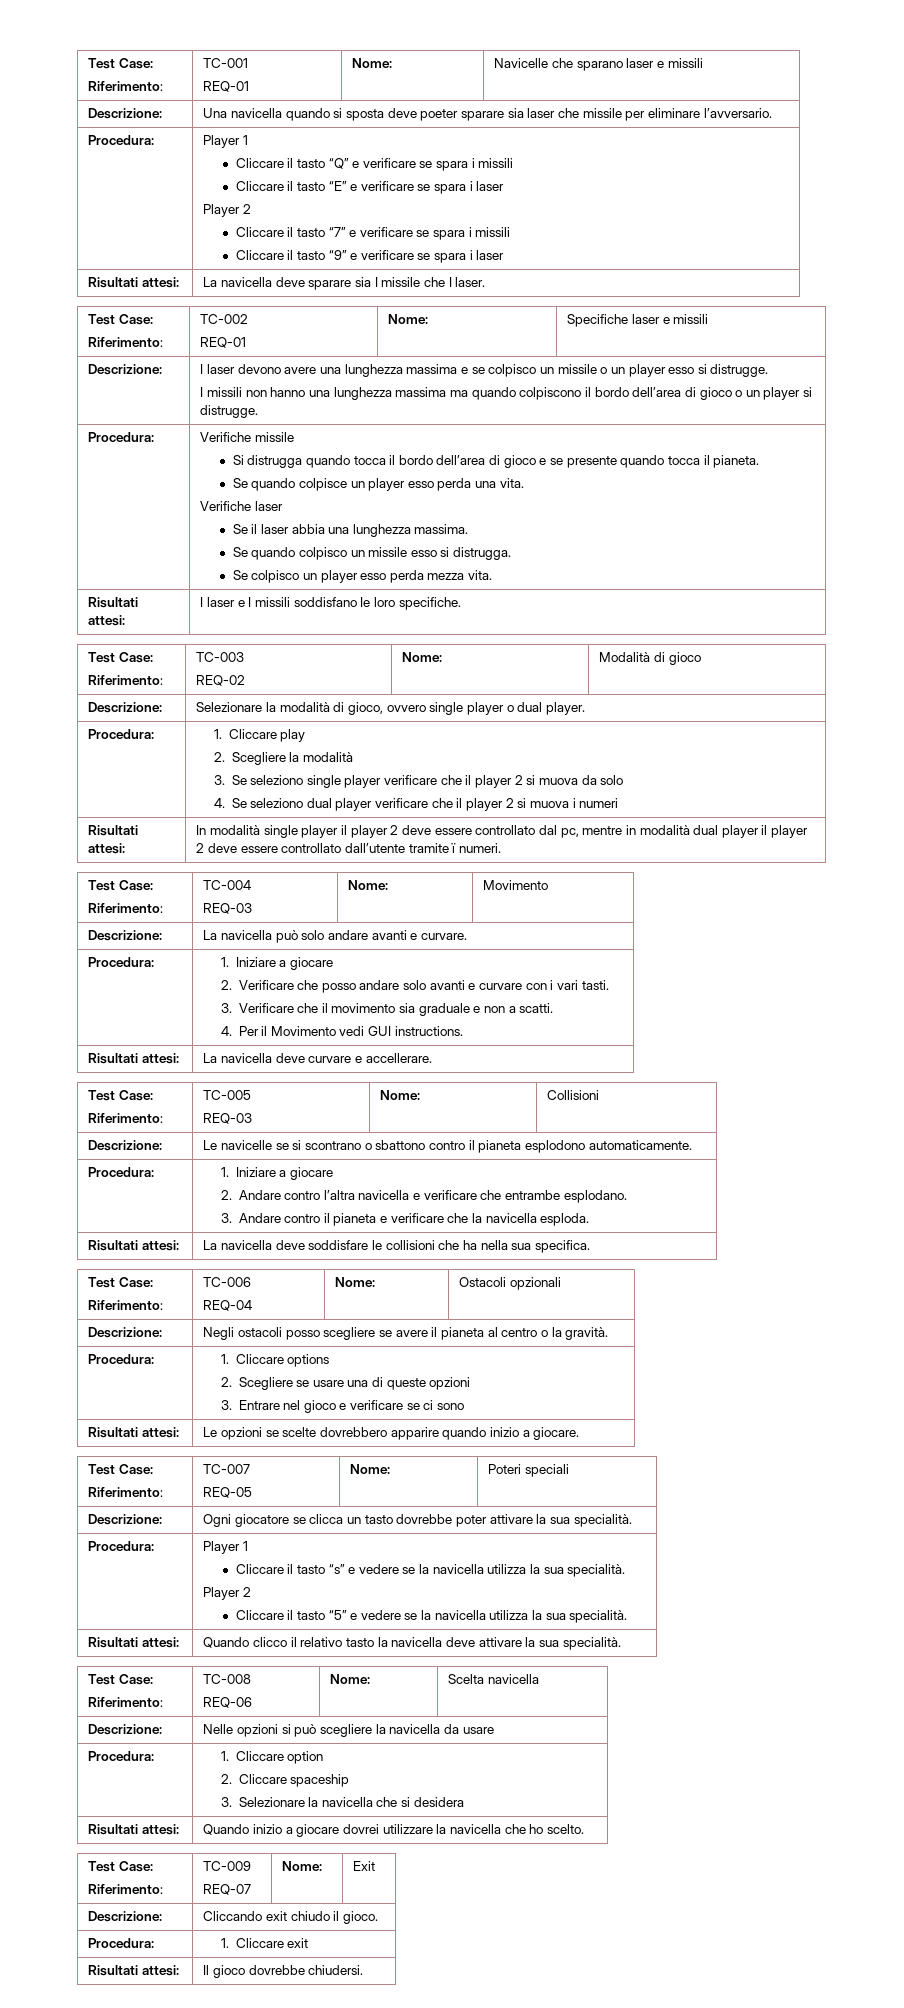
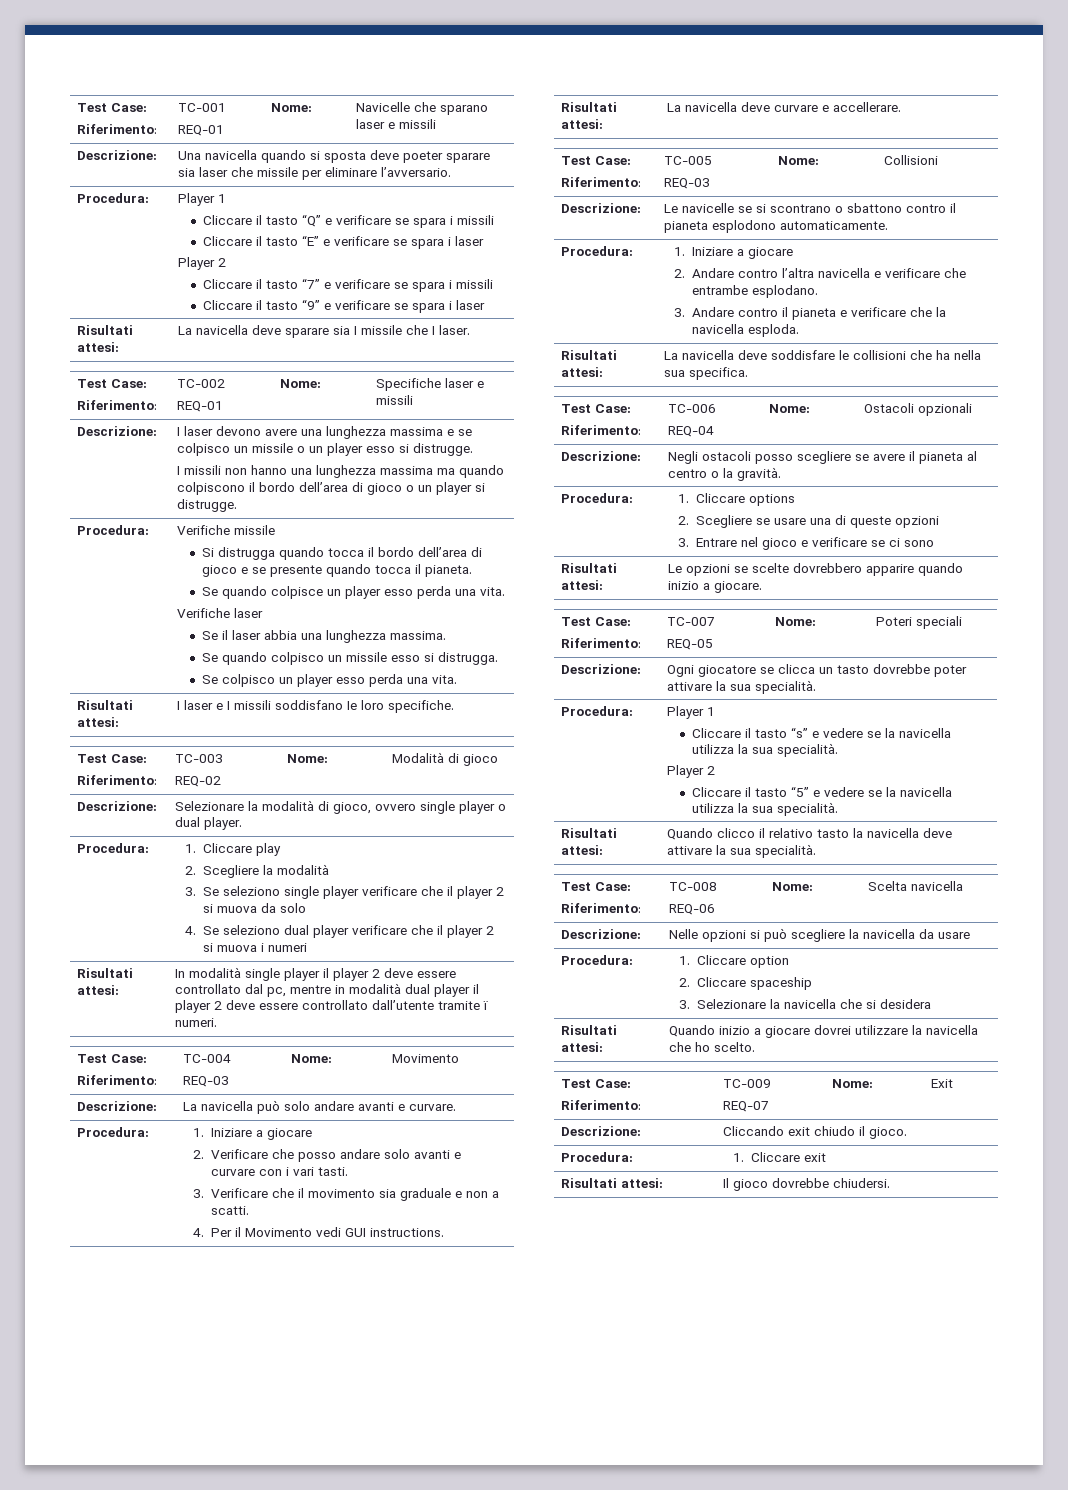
- Se colpisco un player esso perda mezza vita.
+ Se colpisco un player esso perda una vita.

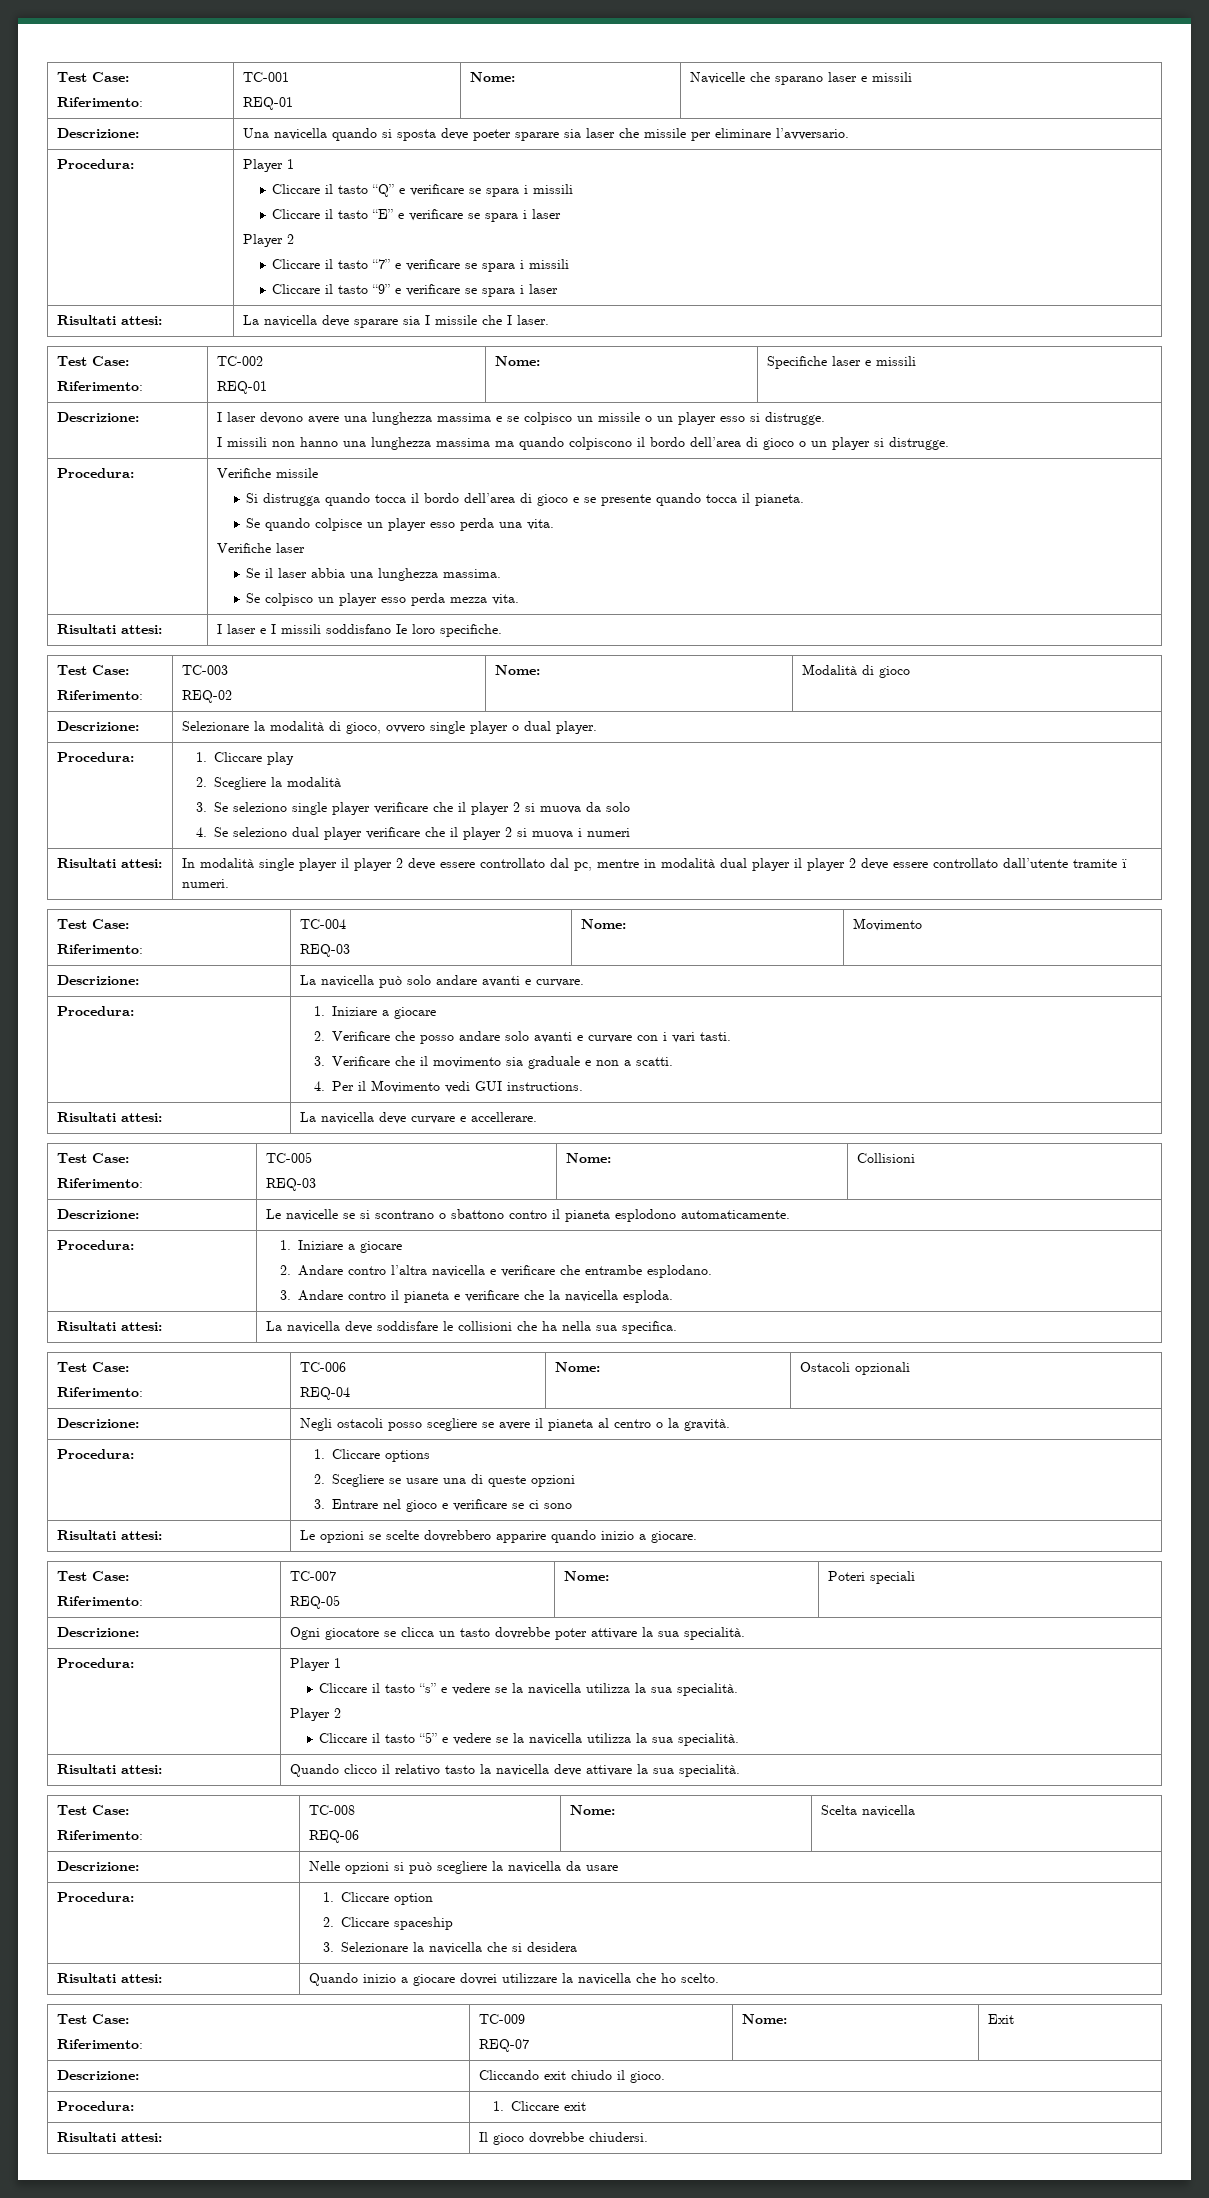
- Se quando colpisco un missile esso si distrugga.
- Se colpisco un player esso perda una vita.
+ Se colpisco un player esso perda mezza vita.

